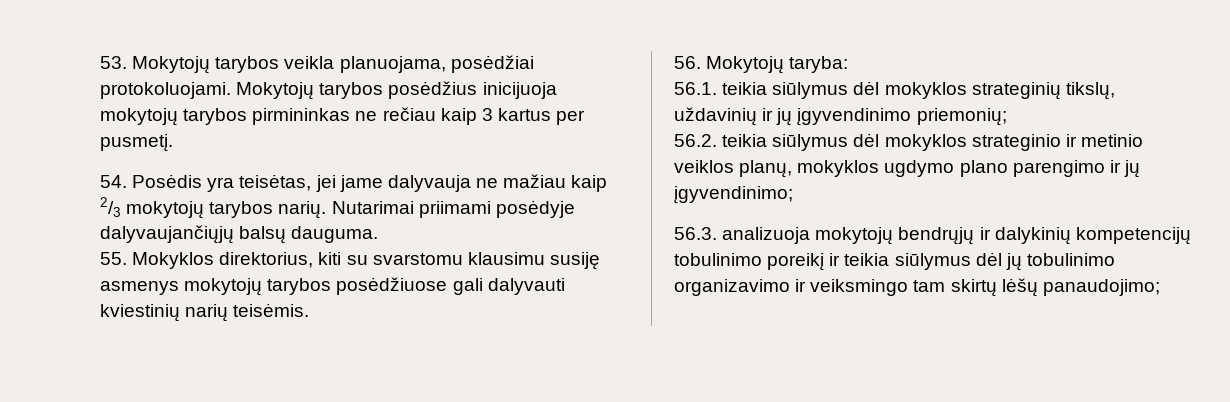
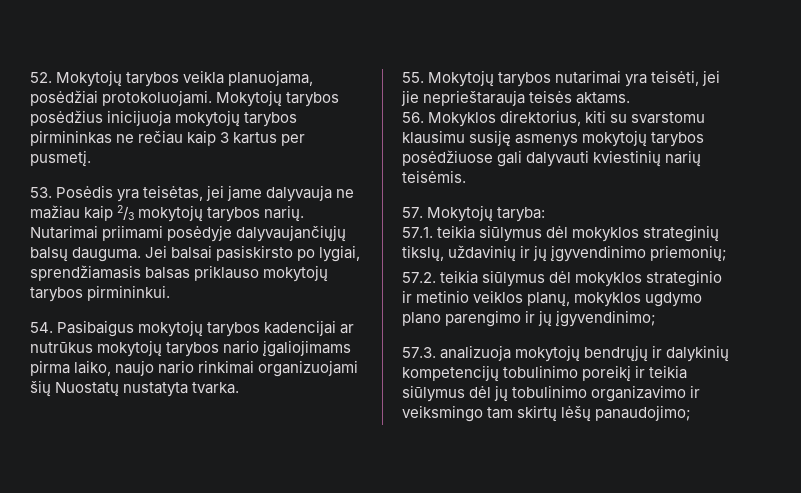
- 53. Mokytojų tarybos veikla planuojama, posėdžiai protokoluojami.
+ 52. Mokytojų tarybos veikla planuojama, posėdžiai protokoluojami.
- 54. Posėdis yra teisėtas, jei jame dalyvauja ne mažiau kaip 2/3 mokytojų tarybos narių.
+ 53. Posėdis yra teisėtas, jei jame dalyvauja ne mažiau kaip 2/3 mokytojų tarybos narių.
- Nutarimai priimami posėdyje dalyvaujančiųjų balsų dauguma.
- 55. Mokyklos direktorius, kiti su svarstomu klausimu susiję asmenys mokytojų tarybos posėdžiuose gali dalyvauti kviestinių narių teisėmis.
+ Nutarimai priimami posėdyje dalyvaujančiųjų balsų dauguma. Jei balsai pasiskirsto po lygiai, sprendžiamasis balsas priklauso mokytojų tarybos pirmininkui.
+ 54. Pasibaigus mokytojų tarybos kadencijai ar nutrūkus mokytojų tarybos nario įgaliojimams pirma laiko, naujo nario rinkimai organizuojami šių Nuostatų nustatyta tvarka.
+ 55. Mokytojų tarybos nutarimai yra teisėti, jei jie neprieštarauja teisės aktams.
+ 56. Mokyklos direktorius, kiti su svarstomu klausimu susiję asmenys mokytojų tarybos posėdžiuose gali dalyvauti kviestinių narių teisėmis.
- 56. Mokytojų taryba:
+ 57. Mokytojų taryba:
- 56.1. teikia siūlymus dėl mokyklos strateginių tikslų, uždavinių ir jų įgyvendinimo priemonių;
+ 57.1. teikia siūlymus dėl mokyklos strateginių tikslų, uždavinių ir jų įgyvendinimo priemonių;
- 56.2. teikia siūlymus dėl mokyklos strateginio ir metinio veiklos planų, mokyklos ugdymo plano parengimo ir jų įgyvendinimo;
+ 57.2. teikia siūlymus dėl mokyklos strateginio ir metinio veiklos planų, mokyklos ugdymo plano parengimo ir jų įgyvendinimo;
- 56.3. analizuoja mokytojų bendrųjų ir dalykinių kompetencijų tobulinimo poreikį ir teikia siūlymus dėl jų tobulinimo organizavimo ir veiksmingo tam skirtų lėšų panaudojimo;
+ 57.3. analizuoja mokytojų bendrųjų ir dalykinių kompetencijų tobulinimo poreikį ir teikia siūlymus dėl jų tobulinimo organizavimo ir veiksmingo tam skirtų lėšų panaudojimo;

